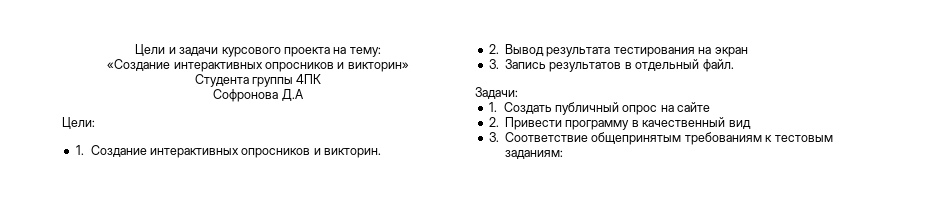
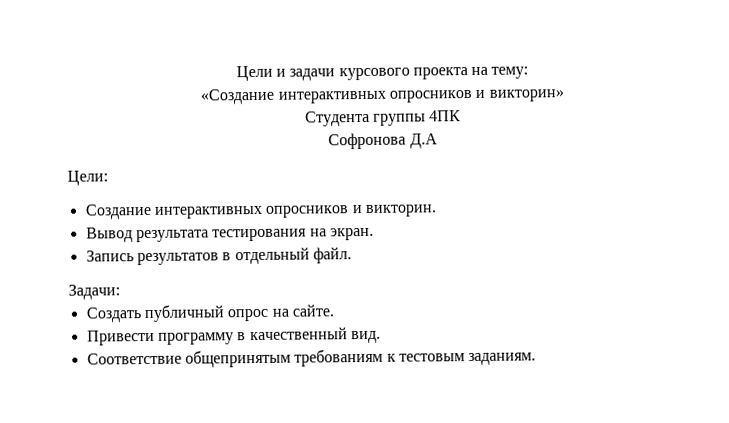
- 1. Создание интерактивных опросников и викторин.
+ Создание интерактивных опросников и викторин.
- 2. Вывод результата тестирования на экран
- 3. Запись результатов в отдельный файл.
+ Вывод результата тестирования на экран.
+ Запись результатов в отдельный файл.
- 1. Создать публичный опрос на сайте
- 2. Привести программу в качественный вид
- 3. Соответствие общепринятым требованиям к тестовым заданиям:
+ Создать публичный опрос на сайте.
+ Привести программу в качественный вид.
+ Соответствие общепринятым требованиям к тестовым заданиям.

